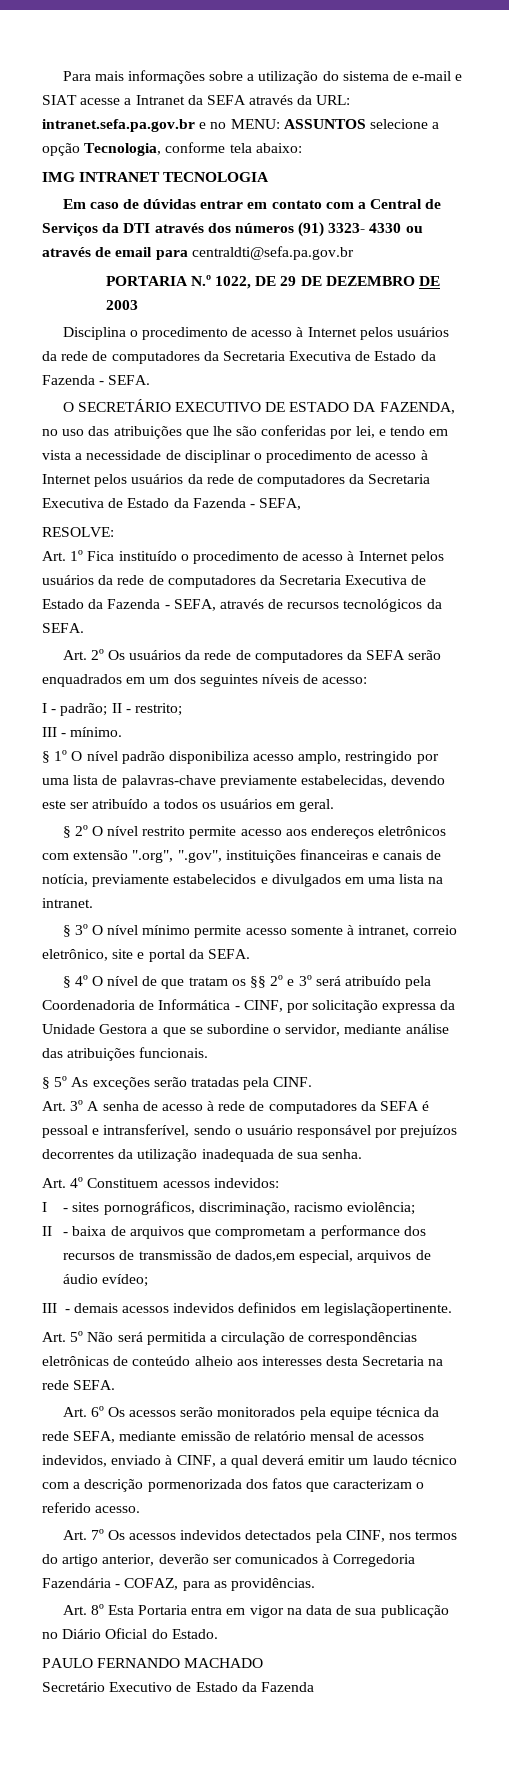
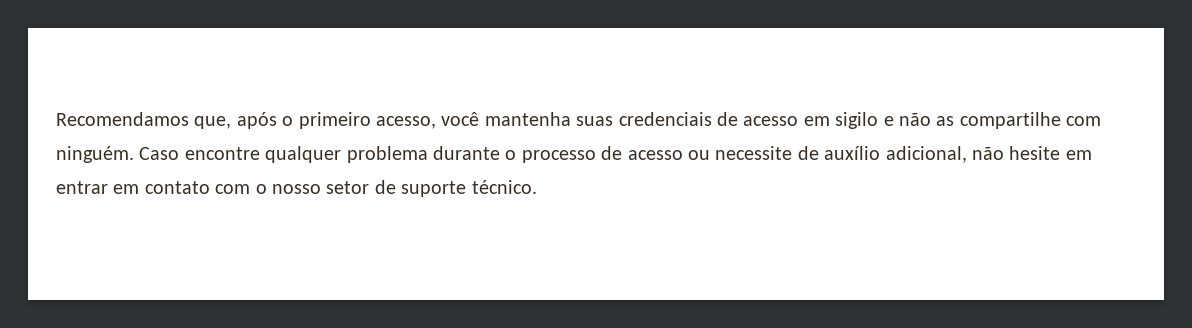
- Para mais informações sobre a utilização do sistema de e-mail e SIAT acesse a Intranet da SEFA através da URL: intranet.sefa.pa.gov.br e no MENU: ASSUNTOS selecione a opção Tecnologia, conforme tela abaixo:
- IMG INTRANET TECNOLOGIA
- Em caso de dúvidas entrar em contato com a Central de Serviços da DTI através dos números (91) 3323- 4330 ou através de email para centraldti@sefa.pa.gov.br
- PORTARIA N.º 1022, DE 29 DE DEZEMBRO DE 2003
- Disciplina o procedimento de acesso à Internet pelos usuários da rede de computadores da Secretaria Executiva de Estado da Fazenda - SEFA.
- O SECRETÁRIO EXECUTIVO DE ESTADO DA FAZENDA, no uso das atribuições que lhe são conferidas por lei, e tendo em vista a necessidade de disciplinar o procedimento de acesso à Internet pelos usuários da rede de computadores da Secretaria Executiva de Estado da Fazenda - SEFA,
- RESOLVE:
- Art. 1º Fica instituído o procedimento de acesso à Internet pelos usuários da rede de computadores da Secretaria Executiva de Estado da Fazenda - SEFA, através de recursos tecnológicos da SEFA.
- Art. 2º Os usuários da rede de computadores da SEFA serão enquadrados em um dos seguintes níveis de acesso:
- I - padrão; II - restrito;
- III - mínimo.
- § 1º O nível padrão disponibiliza acesso amplo, restringido por uma lista de palavras-chave previamente estabelecidas, devendo este ser atribuído a todos os usuários em geral.
- § 2º O nível restrito permite acesso aos endereços eletrônicos com extensão ".org", ".gov", instituições financeiras e canais de notícia, previamente estabelecidos e divulgados em uma lista na intranet.
- § 3º O nível mínimo permite acesso somente à intranet, correio eletrônico, site e portal da SEFA.
- § 4º O nível de que tratam os §§ 2º e 3º será atribuído pela Coordenadoria de Informática - CINF, por solicitação expressa da Unidade Gestora a que se subordine o servidor, mediante análise das atribuições funcionais.
- § 5º As exceções serão tratadas pela CINF.
- Art. 3º A senha de acesso à rede de computadores da SEFA é pessoal e intransferível, sendo o usuário responsável por prejuízos decorrentes da utilização inadequada de sua senha.
- Art. 4º Constituem acessos indevidos:
- I - sites pornográficos, discriminação, racismo eviolência;
- II - baixa de arquivos que comprometam a performance dos recursos de transmissão de dados,em especial, arquivos de áudio evídeo;
- III - demais acessos indevidos definidos em legislaçãopertinente.
- Art. 5º Não será permitida a circulação de correspondências eletrônicas de conteúdo alheio aos interesses desta Secretaria na rede SEFA.
- Art. 6º Os acessos serão monitorados pela equipe técnica da rede SEFA, mediante emissão de relatório mensal de acessos indevidos, enviado à CINF, a qual deverá emitir um laudo técnico com a descrição pormenorizada dos fatos que caracterizam o referido acesso.
- Art. 7º Os acessos indevidos detectados pela CINF, nos termos do artigo anterior, deverão ser comunicados à Corregedoria Fazendária - COFAZ, para as providências.
- Art. 8º Esta Portaria entra em vigor na data de sua publicação no Diário Oficial do Estado.
- PAULO FERNANDO MACHADO
- Secretário Executivo de Estado da Fazenda
+ Recomendamos que, após o primeiro acesso, você mantenha suas credenciais de acesso em sigilo e não as compartilhe com ninguém. Caso encontre qualquer problema durante o processo de acesso ou necessite de auxílio adicional, não hesite em entrar em contato com o nosso setor de suporte técnico.

